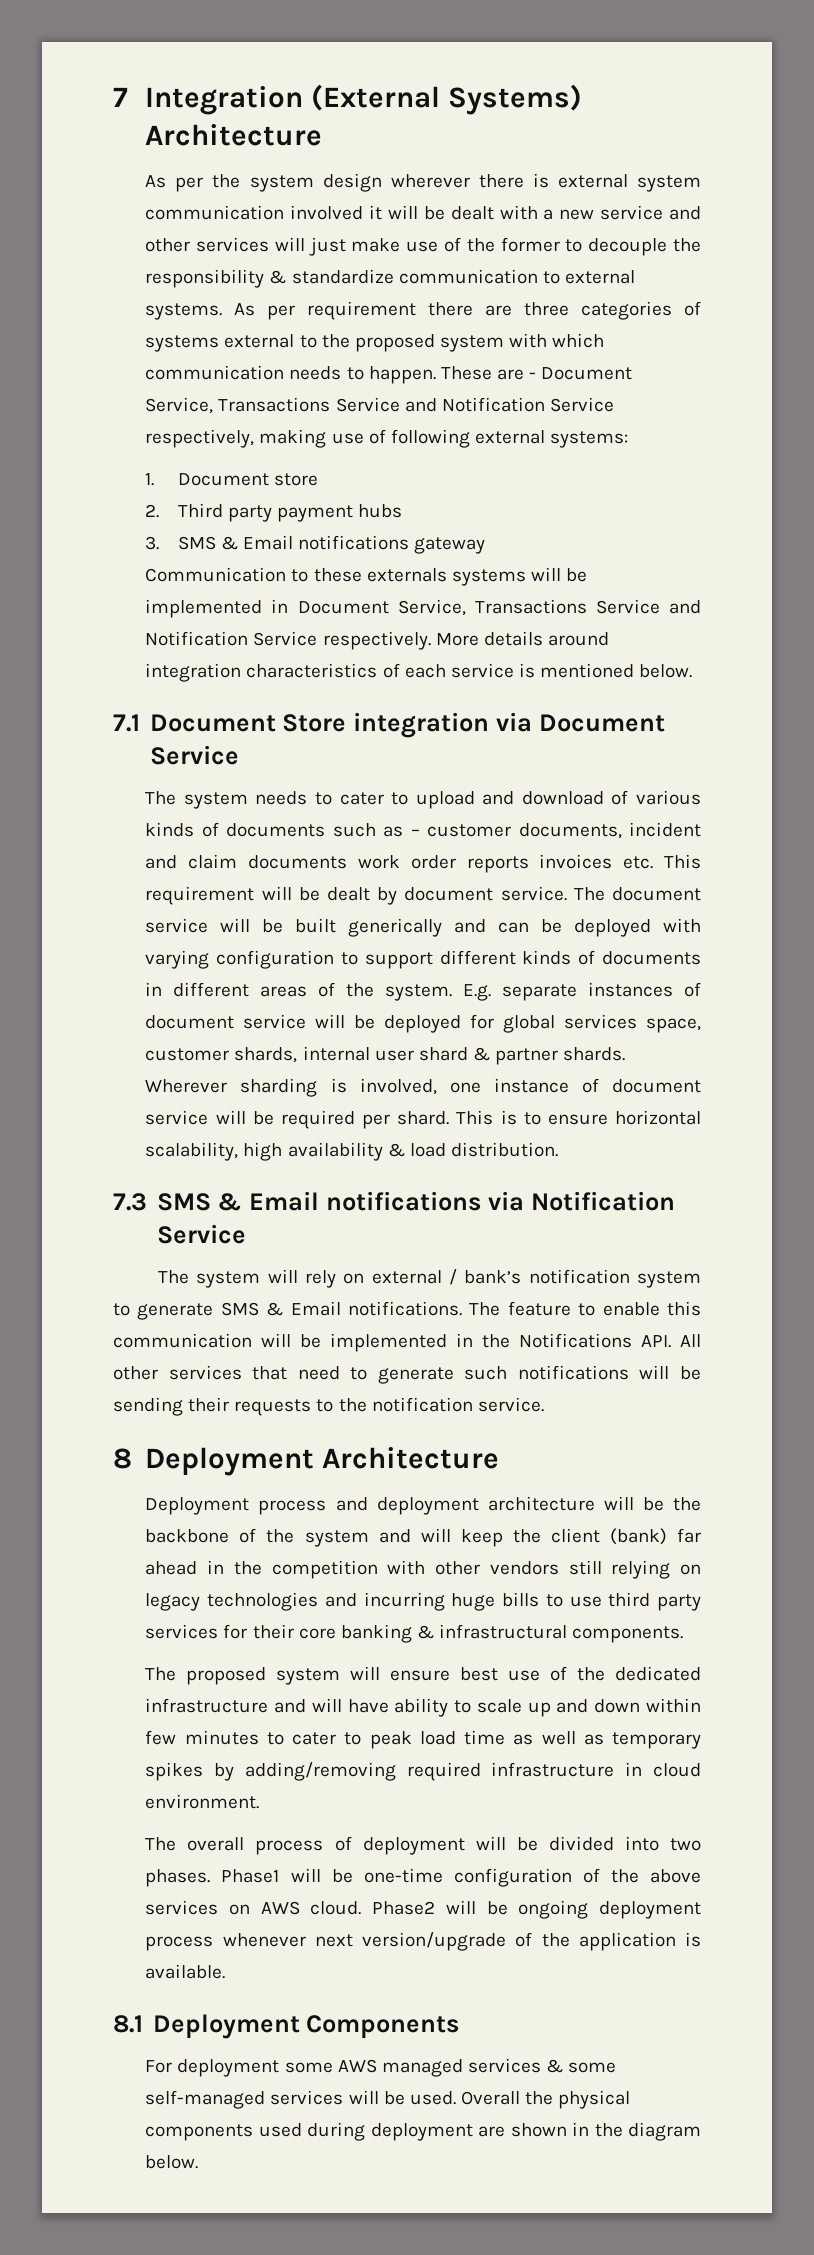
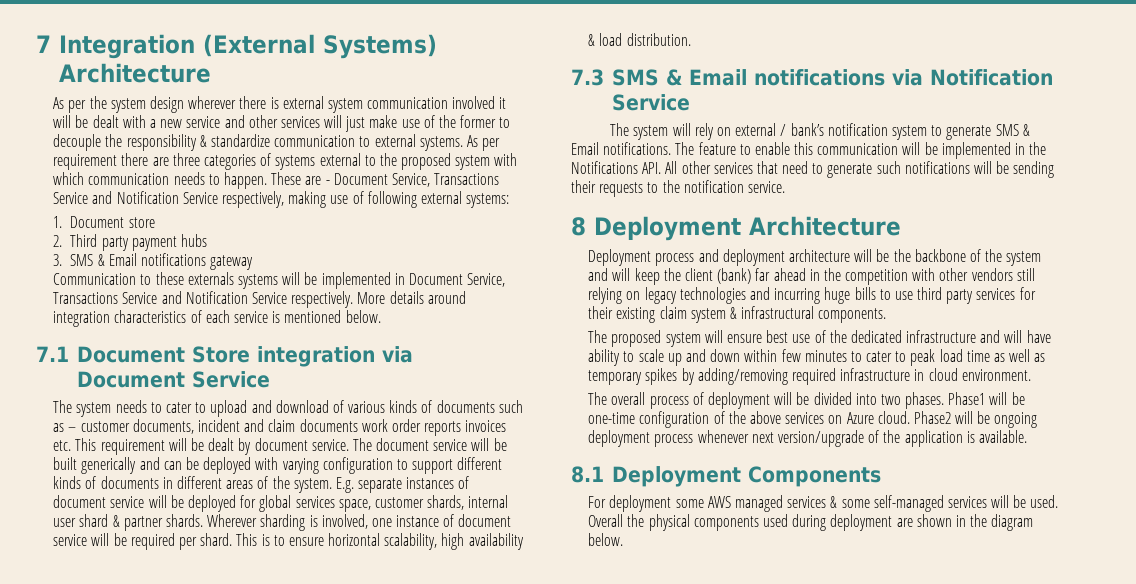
- Deployment process and deployment architecture will be the backbone of the system and will keep the client (bank) far ahead in the competition with other vendors still relying on legacy technologies and incurring huge bills to use third party services for their core banking & infrastructural components.
+ Deployment process and deployment architecture will be the backbone of the system and will keep the client (bank) far ahead in the competition with other vendors still relying on legacy technologies and incurring huge bills to use third party services for their existing claim system & infrastructural components.
- Phase1 will be one-time configuration of the above services on AWS cloud.
+ Phase1 will be one-time configuration of the above services on Azure cloud.

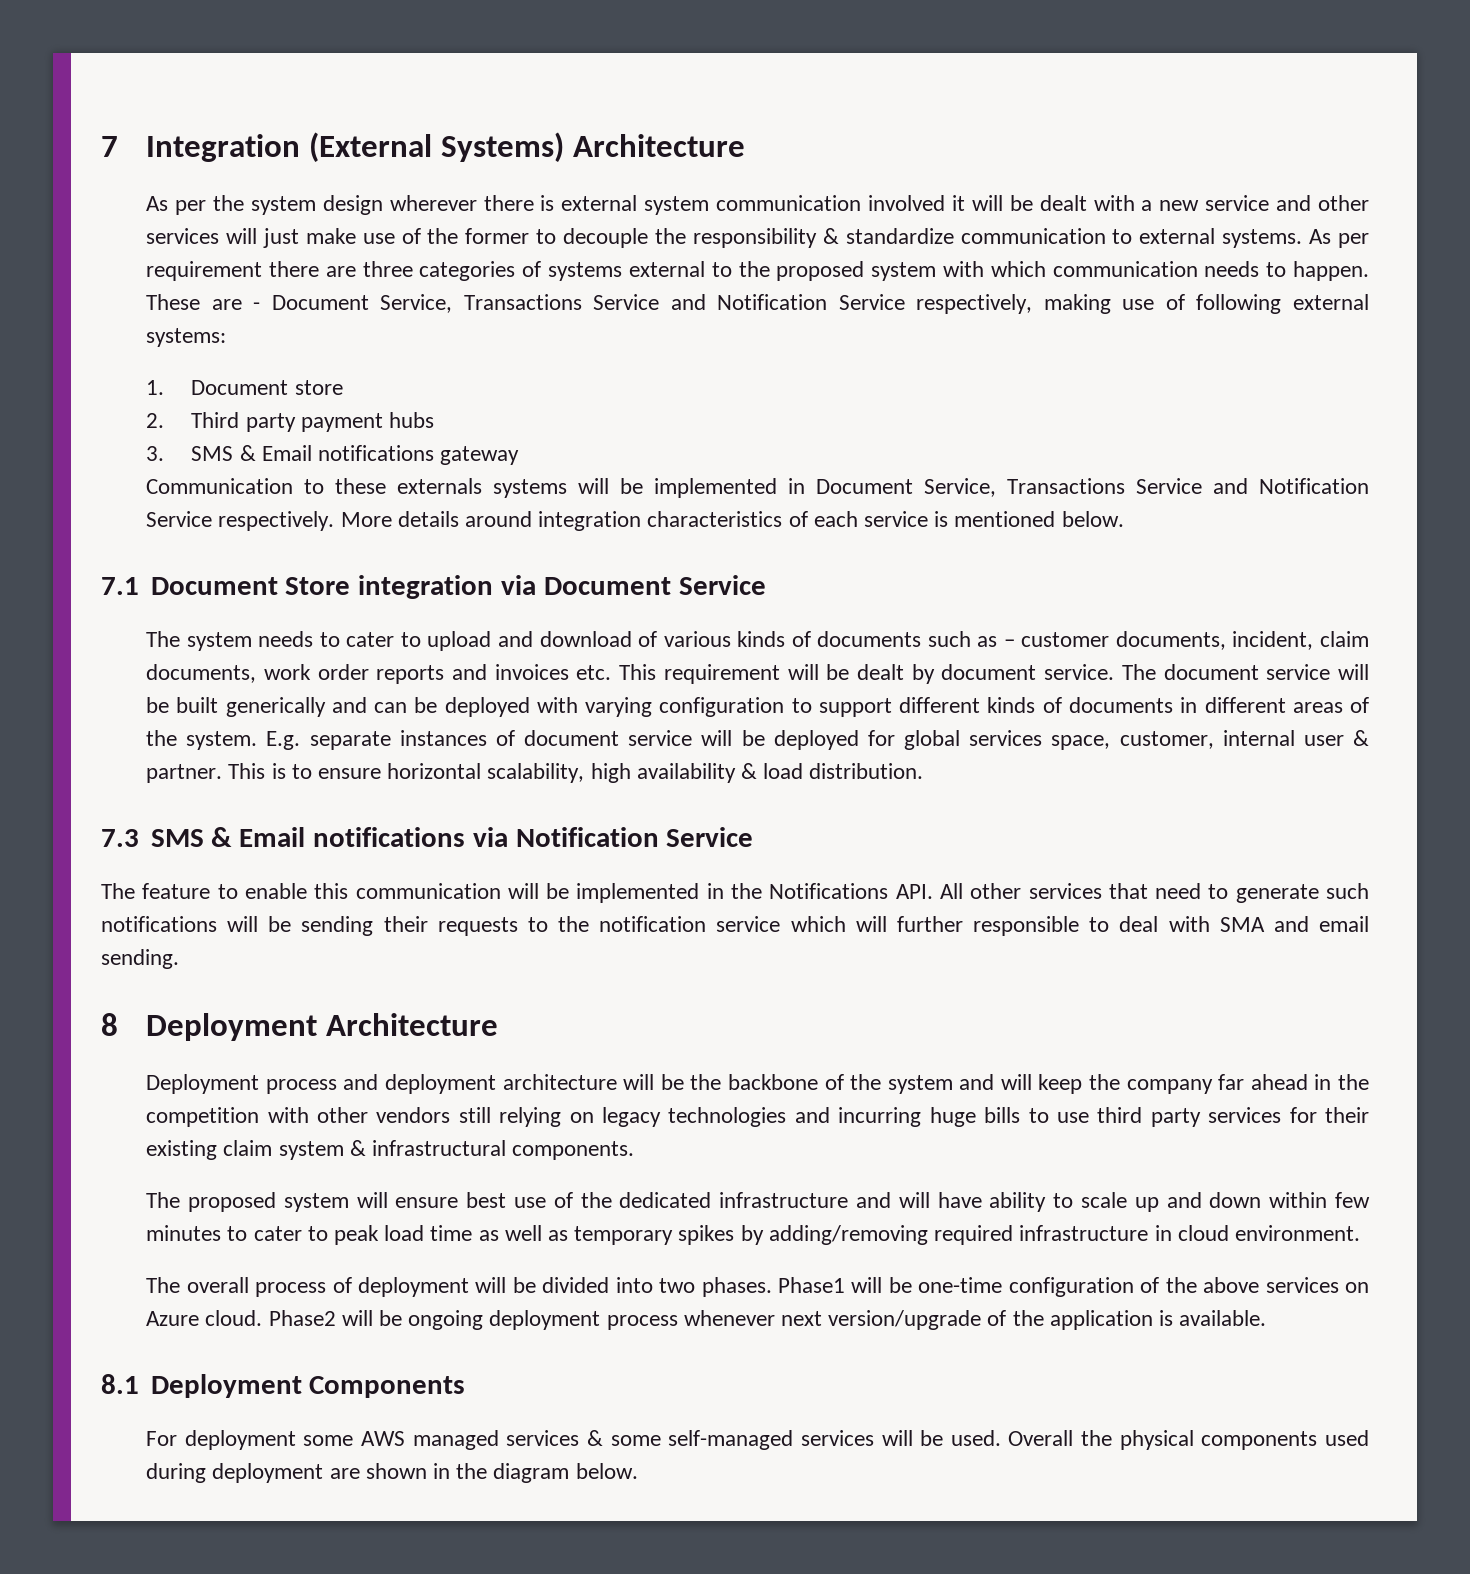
- The system needs to cater to upload and download of various kinds of documents such as – customer documents, incident and claim documents work order reports invoices etc. This requirement will be dealt by document service.
+ The system needs to cater to upload and download of various kinds of documents such as – customer documents, incident, claim documents, work order reports and invoices etc. This requirement will be dealt by document service.
- E.g. separate instances of document service will be deployed for global services space, customer shards, internal user shard & partner shards. Wherever sharding is involved, one instance of document service will be required per shard.
+ E.g. separate instances of document service will be deployed for global services space, customer, internal user & partner.
- The system will rely on external / bank’s notification system to generate SMS & Email notifications. The feature to enable this communication will be implemented in the Notifications API. All other services that need to generate such notifications will be sending their requests to the notification service.
+ The feature to enable this communication will be implemented in the Notifications API. All other services that need to generate such notifications will be sending their requests to the notification service which will further responsible to deal with SMA and email sending.
- Deployment process and deployment architecture will be the backbone of the system and will keep the client (bank) far ahead in the competition with other vendors still relying on legacy technologies and incurring huge bills to use third party services for their existing claim system & infrastructural components.
+ Deployment process and deployment architecture will be the backbone of the system and will keep the company far ahead in the competition with other vendors still relying on legacy technologies and incurring huge bills to use third party services for their existing claim system & infrastructural components.

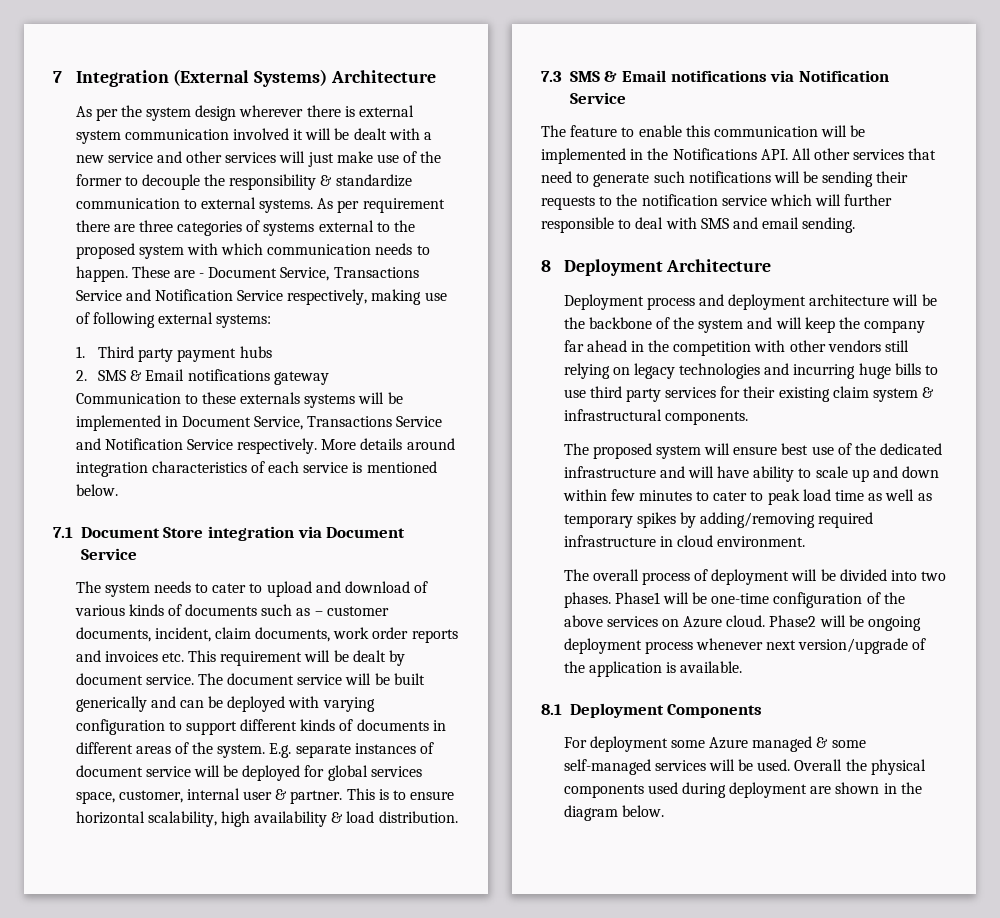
- 1. Document store
- 2. Third party payment hubs
+ 1. Third party payment hubs
- 3. SMS & Email notifications gateway
+ 2. SMS & Email notifications gateway
- The feature to enable this communication will be implemented in the Notifications API. All other services that need to generate such notifications will be sending their requests to the notification service which will further responsible to deal with SMA and email sending.
+ The feature to enable this communication will be implemented in the Notifications API. All other services that need to generate such notifications will be sending their requests to the notification service which will further responsible to deal with SMS and email sending.
- For deployment some AWS managed services & some self-managed services will be used.
+ For deployment some Azure managed & some self-managed services will be used.

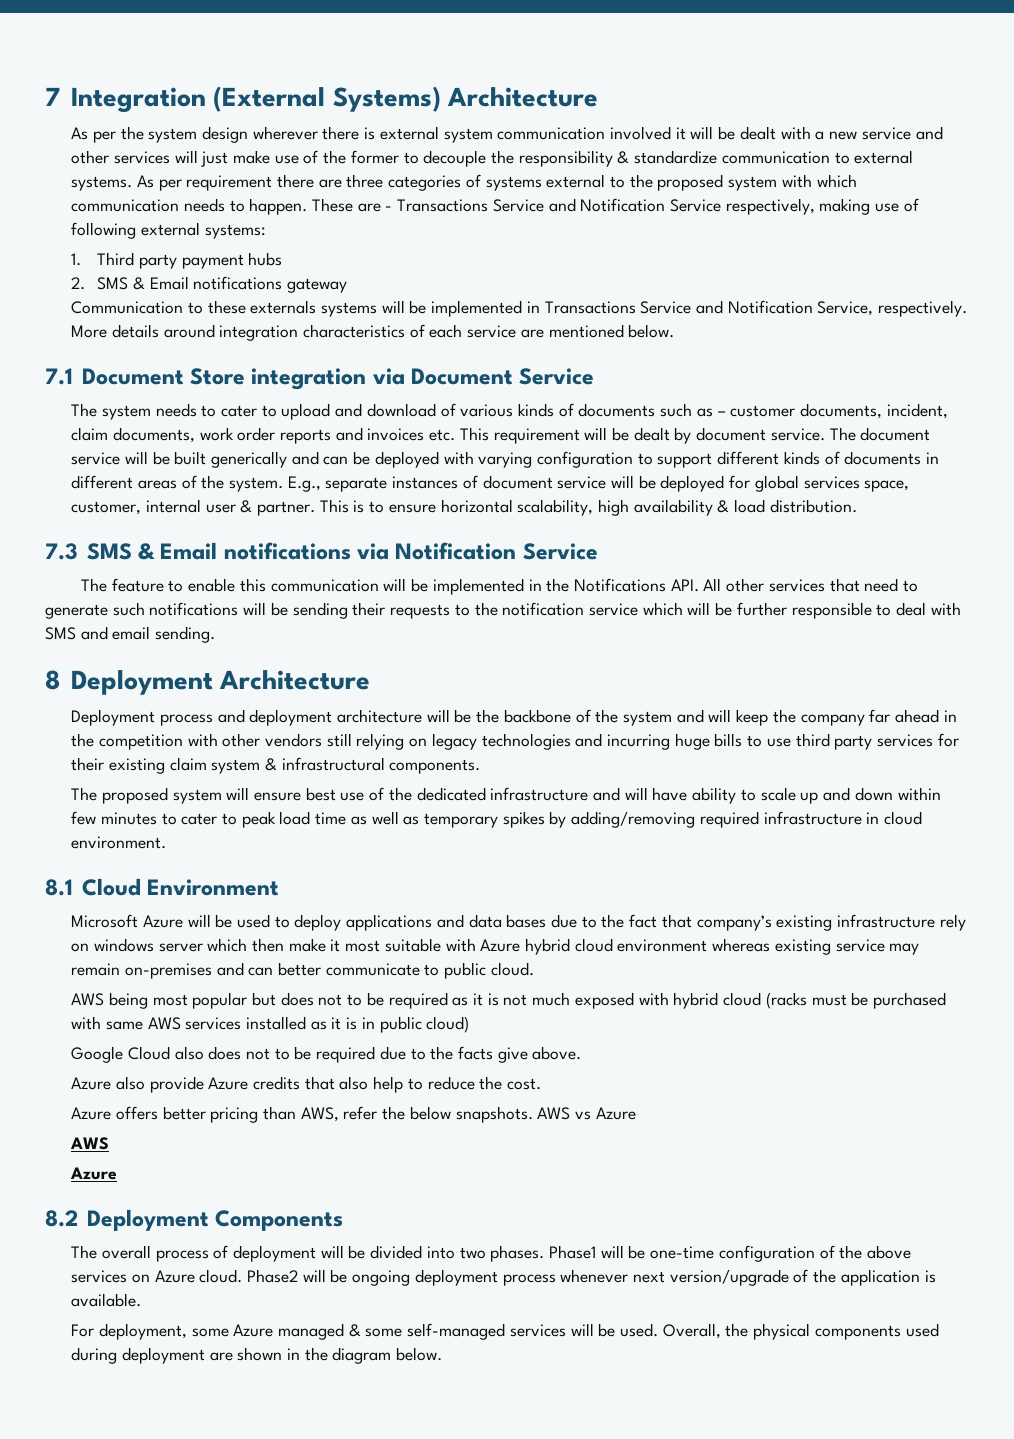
- These are - Document Service, Transactions Service and Notification Service respectively, making use of following external systems:
+ These are - Transactions Service and Notification Service respectively, making use of following external systems:
- Communication to these externals systems will be implemented in Document Service, Transactions Service and Notification Service respectively.
+ Communication to these externals systems will be implemented in Transactions Service and Notification Service, respectively.
- More details around integration characteristics of each service is mentioned below.
+ More details around integration characteristics of each service are mentioned below.
- E.g. separate instances of document service will be deployed for global services space, customer, internal user & partner.
+ E.g., separate instances of document service will be deployed for global services space, customer, internal user & partner.
- The feature to enable this communication will be implemented in the Notifications API. All other services that need to generate such notifications will be sending their requests to the notification service which will further responsible to deal with SMS and email sending.
+ The feature to enable this communication will be implemented in the Notifications API. All other services that need to generate such notifications will be sending their requests to the notification service which will be further responsible to deal with SMS and email sending.
+ 8.1 Cloud Environment
+ Microsoft Azure will be used to deploy applications and data bases due to the fact that company’s existing infrastructure rely on windows server which then make it most suitable with Azure hybrid cloud environment whereas existing service may remain on-premises and can better communicate to public cloud.
+ AWS being most popular but does not to be required as it is not much exposed with hybrid cloud (racks must be purchased with same AWS services installed as it is in public cloud)
+ Google Cloud also does not to be required due to the facts give above.
+ Azure also provide Azure credits that also help to reduce the cost.
+ Azure offers better pricing than AWS, refer the below snapshots. AWS vs Azure
+ AWS
+ Azure
+ 8.2 Deployment Components
- 8.1 Deployment Components
- For deployment some Azure managed & some self-managed services will be used.
+ For deployment, some Azure managed & some self-managed services will be used.
- Overall the physical components used during deployment are shown in the diagram below.
+ Overall, the physical components used during deployment are shown in the diagram below.

